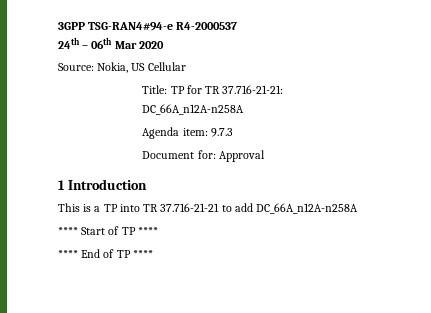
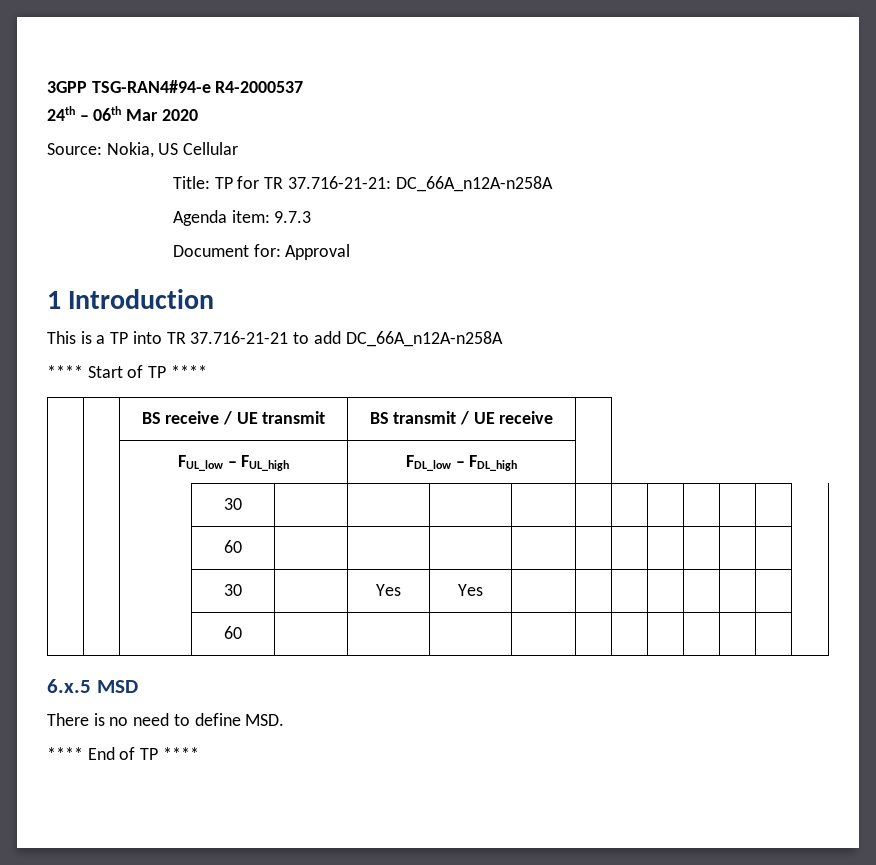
+ | | BS receive / UE transmit | BS transmit / UE receive |
+ | | FUL_low – FUL_high | FDL_low – FDL_high |
+ | | | 30 | | | | | | | | | | |
+ | | | 60 | | | | | | | | | | |
+ | | | 30 | | Yes | Yes | | | | | | | |
+ | | | 60 | | | | | | | | | | |
+ 6.x.5 MSD
+ There is no need to define MSD.

